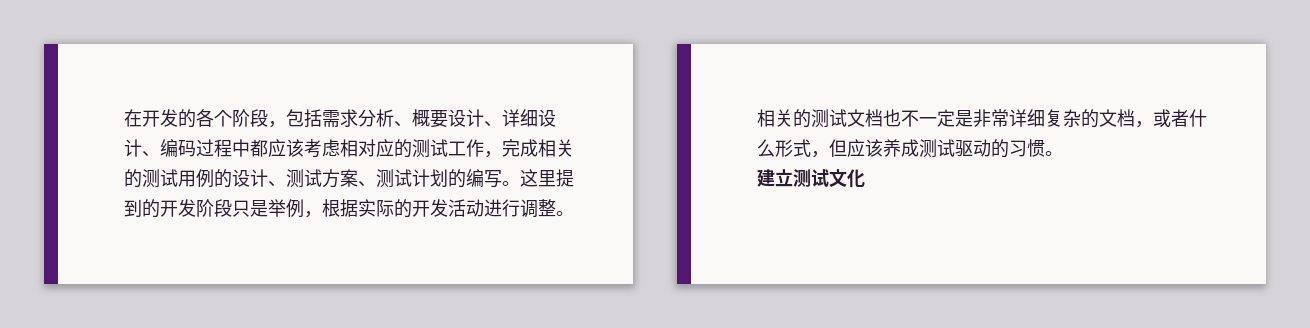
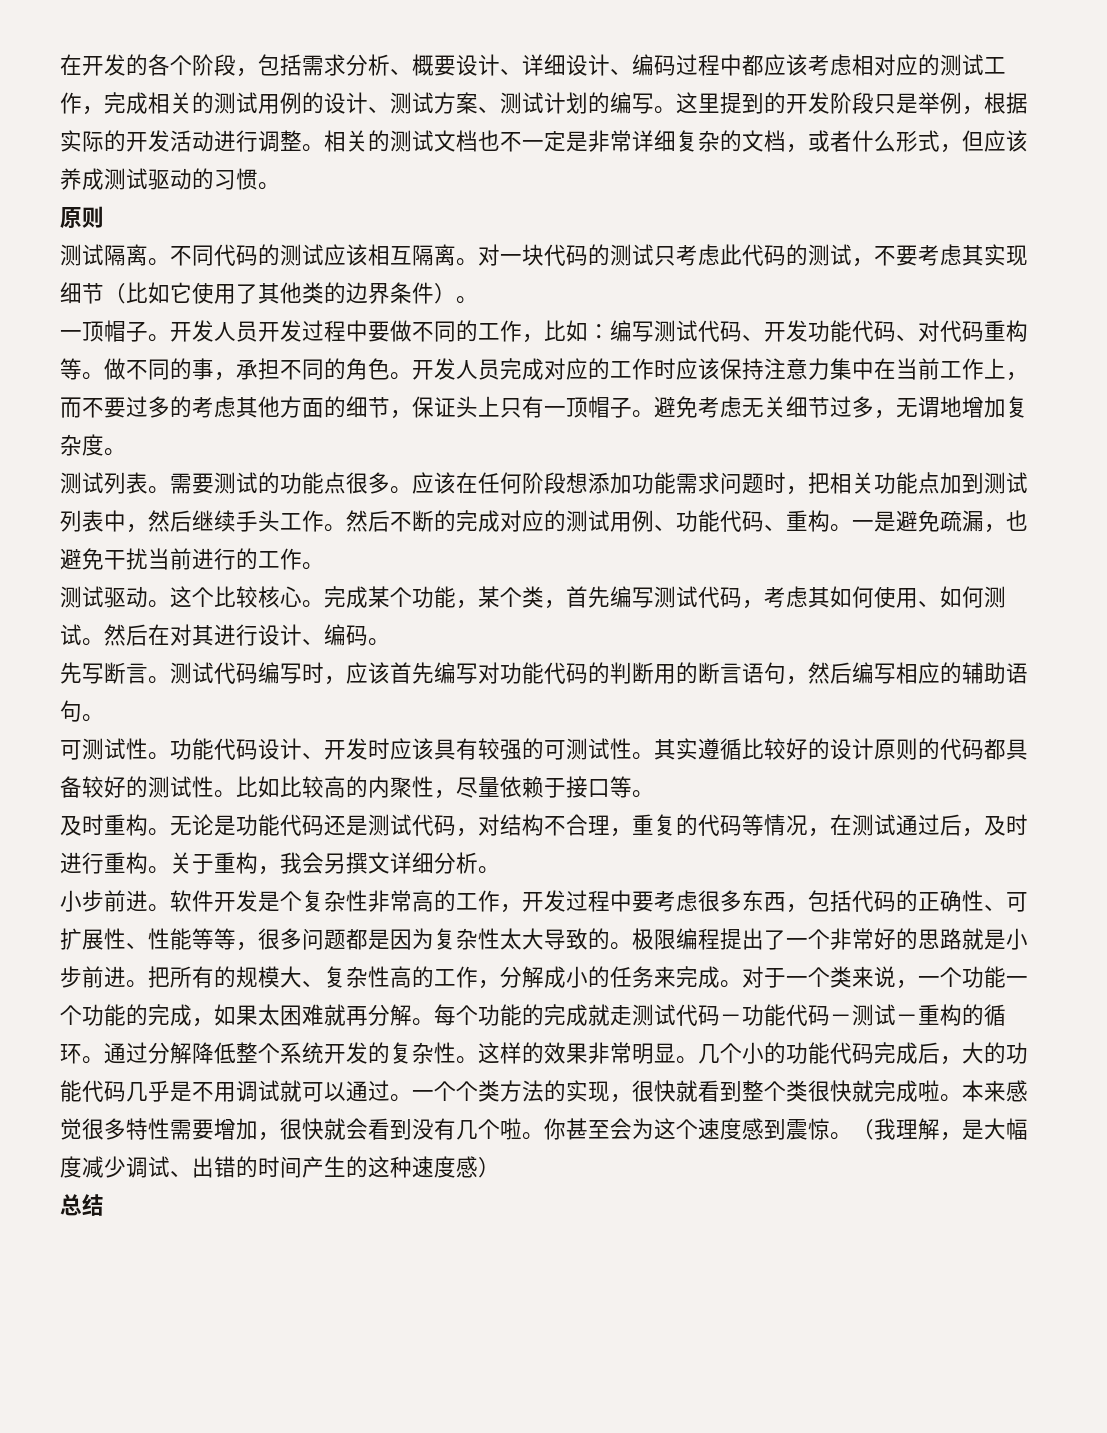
  相关的测试文档也不一定是非常详细复杂的文档，或者什么形式，但应该养成测试驱动的习惯。
- 建立测试文化
+ 原则
+ 测试隔离。不同代码的测试应该相互隔离。对一块代码的测试只考虑此代码的测试，不要考虑其实现细节（比如它使用了其他类的边界条件）。
+ 一顶帽子。开发人员开发过程中要做不同的工作，比如：编写测试代码、开发功能代码、对代码重构等。做不同的事，承担不同的角色。开发人员完成对应的工作时应该保持注意力集中在当前工作上，而不要过多的考虑其他方面的细节，保证头上只有一顶帽子。避免考虑无关细节过多，无谓地增加复杂度。
+ 测试列表。需要测试的功能点很多。应该在任何阶段想添加功能需求问题时，把相关功能点加到测试列表中，然后继续手头工作。然后不断的完成对应的测试用例、功能代码、重构。一是避免疏漏，也避免干扰当前进行的工作。
+ 测试驱动。这个比较核心。完成某个功能，某个类，首先编写测试代码，考虑其如何使用、如何测试。然后在对其进行设计、编码。
+ 先写断言。测试代码编写时，应该首先编写对功能代码的判断用的断言语句，然后编写相应的辅助语句。
+ 可测试性。功能代码设计、开发时应该具有较强的可测试性。其实遵循比较好的设计原则的代码都具备较好的测试性。比如比较高的内聚性，尽量依赖于接口等。
+ 及时重构。无论是功能代码还是测试代码，对结构不合理，重复的代码等情况，在测试通过后，及时进行重构。关于重构，我会另撰文详细分析。
+ 小步前进。软件开发是个复杂性非常高的工作，开发过程中要考虑很多东西，包括代码的正确性、可扩展性、性能等等，很多问题都是因为复杂性太大导致的。极限编程提出了一个非常好的思路就是小步前进。把所有的规模大、复杂性高的工作，分解成小的任务来完成。对于一个类来说，一个功能一个功能的完成，如果太困难就再分解。每个功能的完成就走测试代码－功能代码－测试－重构的循环。通过分解降低整个系统开发的复杂性。这样的效果非常明显。几个小的功能代码完成后，大的功能代码几乎是不用调试就可以通过。一个个类方法的实现，很快就看到整个类很快就完成啦。本来感觉很多特性需要增加，很快就会看到没有几个啦。你甚至会为这个速度感到震惊。（我理解，是大幅度减少调试、出错的时间产生的这种速度感）
+ 总结

